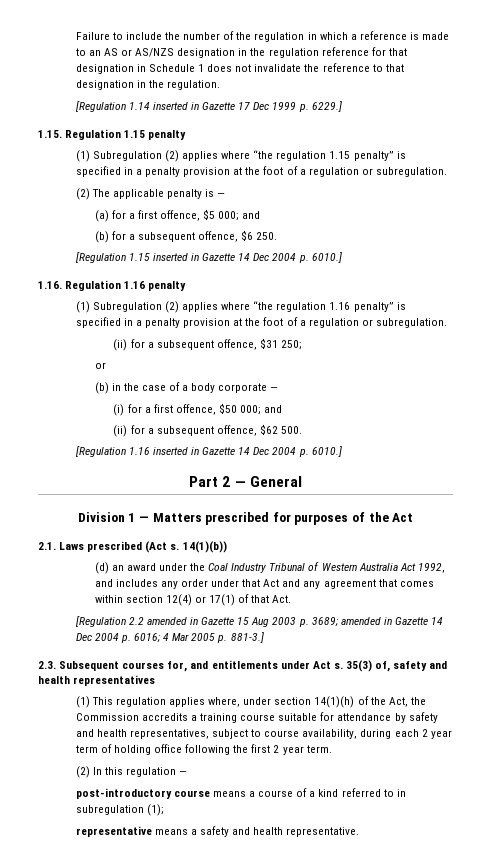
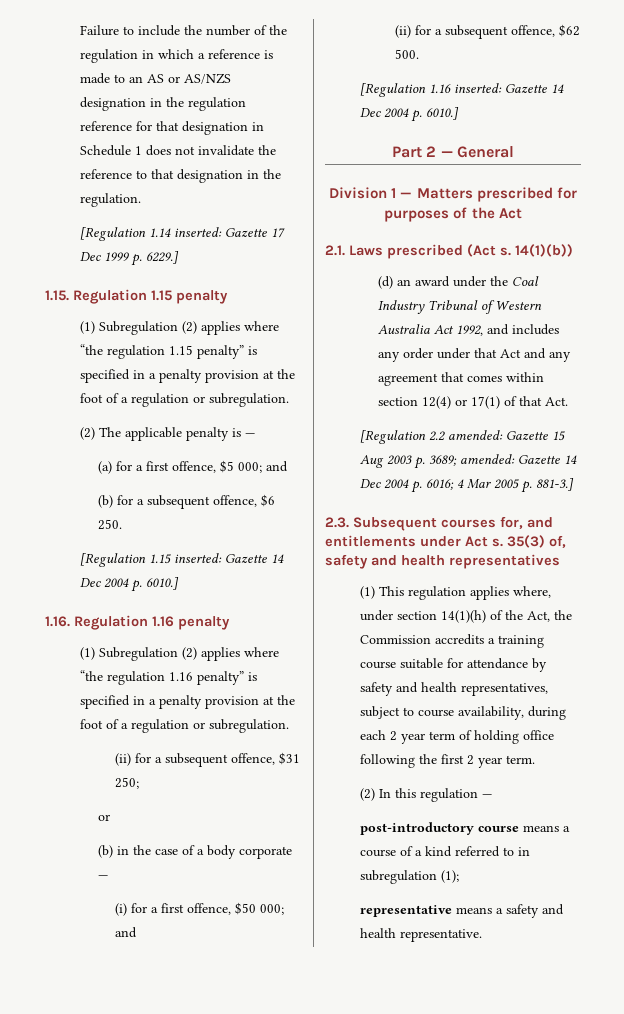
- [Regulation 1.14 inserted in Gazette 17 Dec 1999 p. 6229.]
+ [Regulation 1.14 inserted: Gazette 17 Dec 1999 p. 6229.]
- [Regulation 1.15 inserted in Gazette 14 Dec 2004 p. 6010.]
+ [Regulation 1.15 inserted: Gazette 14 Dec 2004 p. 6010.]
- [Regulation 1.16 inserted in Gazette 14 Dec 2004 p. 6010.]
+ [Regulation 1.16 inserted: Gazette 14 Dec 2004 p. 6010.]
- [Regulation 2.2 amended in Gazette 15 Aug 2003 p. 3689; amended in Gazette 14 Dec 2004 p. 6016; 4 Mar 2005 p. 881-3.]
+ [Regulation 2.2 amended: Gazette 15 Aug 2003 p. 3689; amended: Gazette 14 Dec 2004 p. 6016; 4 Mar 2005 p. 881-3.]

